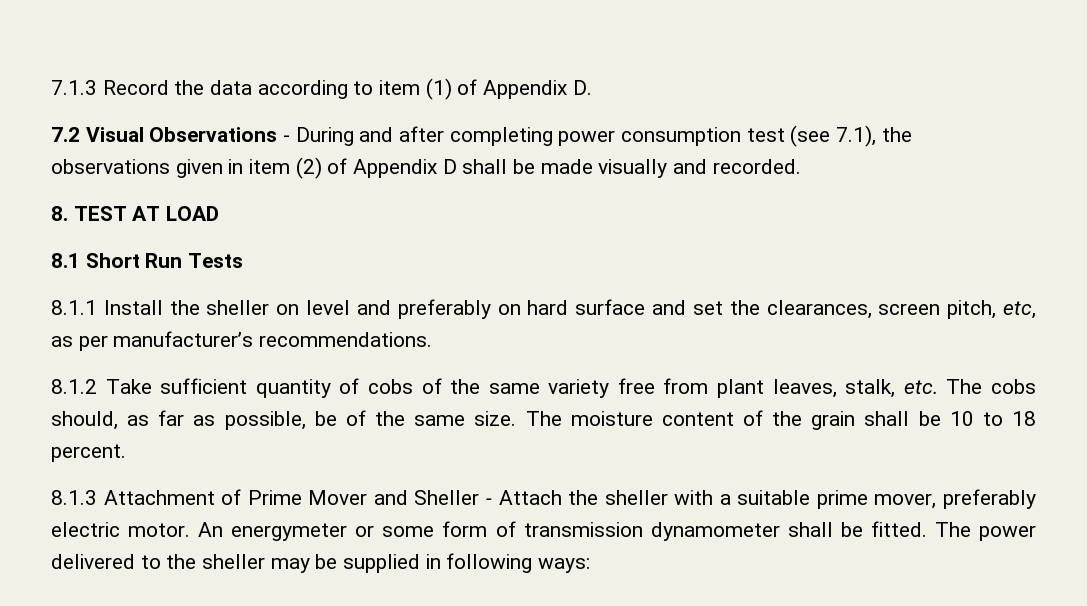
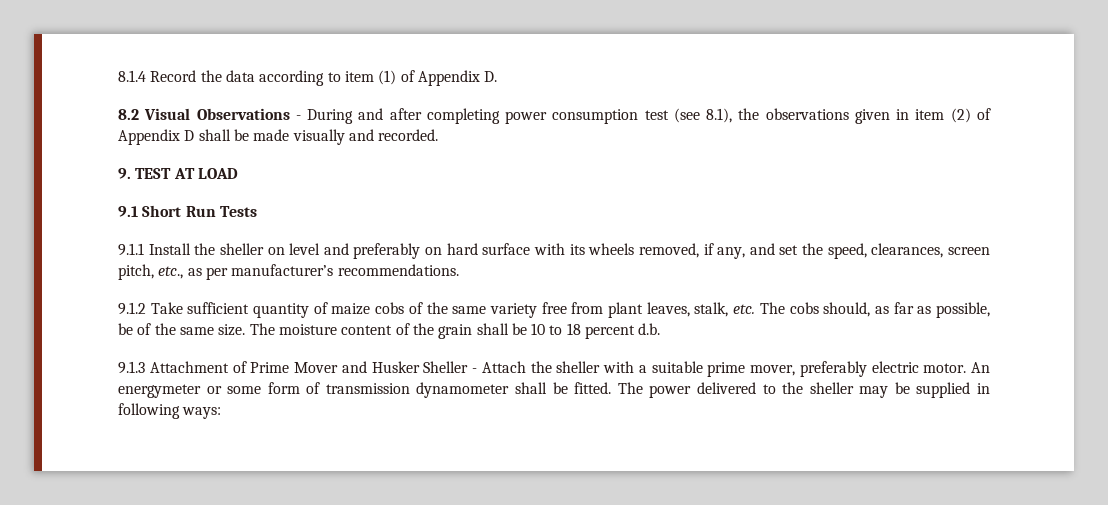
- 7.1.3 Record the data according to item (1) of Appendix D.
+ 8.1.4 Record the data according to item (1) of Appendix D.
- 7.2 Visual Observations - During and after completing power consumption test (see 7.1), the observations given in item (2) of Appendix D shall be made visually and recorded.
+ 8.2 Visual Observations - During and after completing power consumption test (see 8.1), the observations given in item (2) of Appendix D shall be made visually and recorded.
- 8. TEST AT LOAD
+ 9. TEST AT LOAD
- 8.1 Short Run Tests
+ 9.1 Short Run Tests
- 8.1.1 Install the sheller on level and preferably on hard surface and set the clearances, screen pitch, etc, as per manufacturer’s recommendations.
+ 9.1.1 Install the sheller on level and preferably on hard surface with its wheels removed, if any, and set the speed, clearances, screen pitch, etc., as per manufacturer’s recommendations.
- 8.1.2 Take sufficient quantity of cobs of the same variety free from plant leaves, stalk, etc. The cobs should, as far as possible, be of the same size.
+ 9.1.2 Take sufficient quantity of maize cobs of the same variety free from plant leaves, stalk, etc. The cobs should, as far as possible, be of the same size.
- The moisture content of the grain shall be 10 to 18 percent.
- 8.1.3 Attachment of Prime Mover and Sheller - Attach the sheller with a suitable prime mover, preferably electric motor.
+ The moisture content of the grain shall be 10 to 18 percent d.b.
+ 9.1.3 Attachment of Prime Mover and Husker Sheller - Attach the sheller with a suitable prime mover, preferably electric motor.

